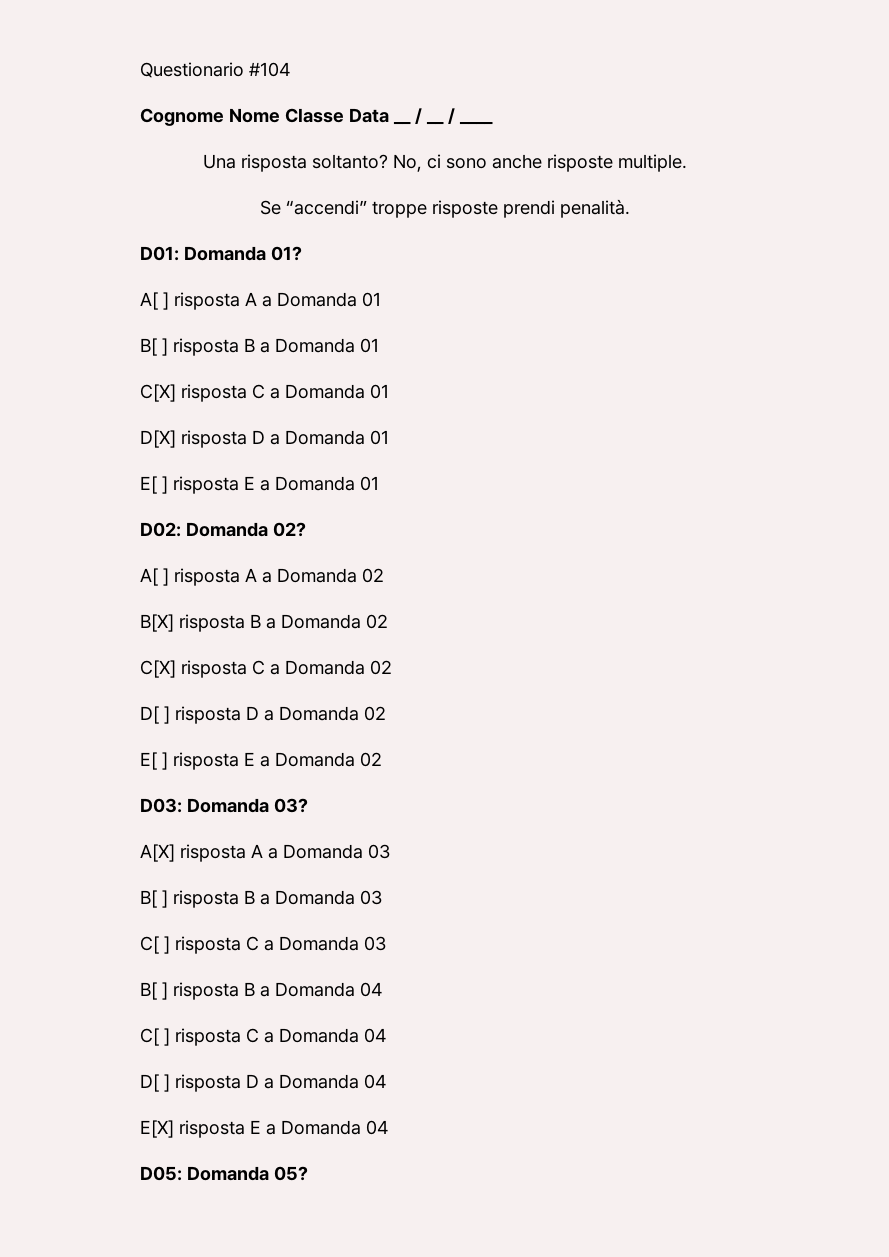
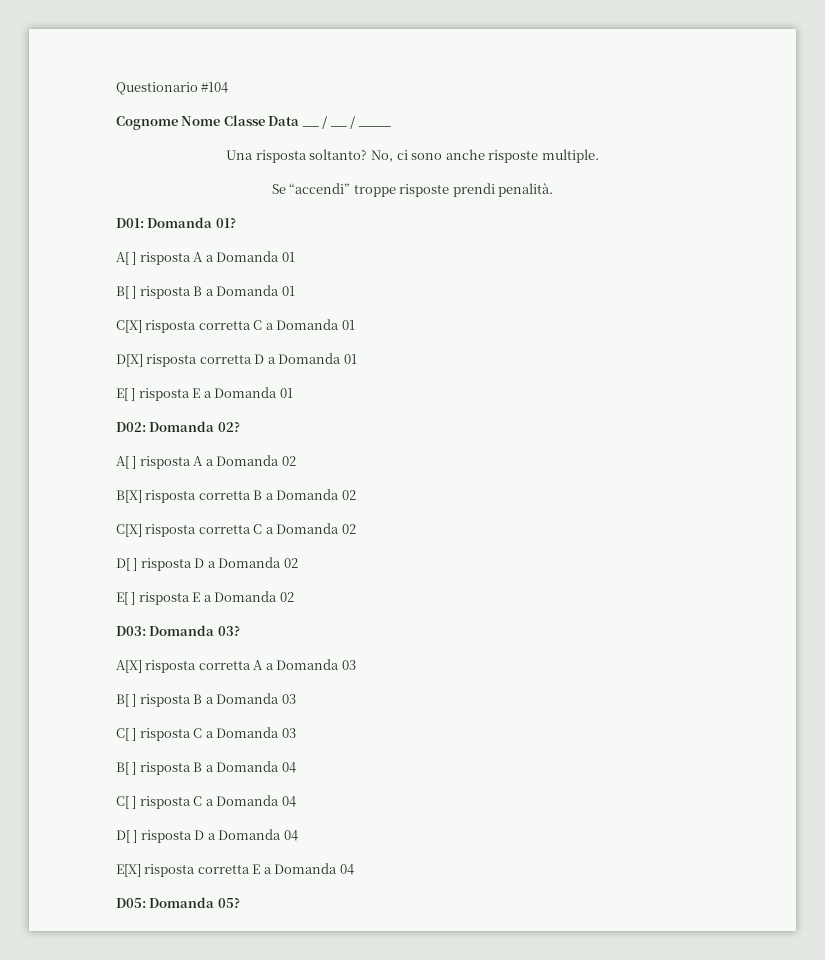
- C[X] risposta C a Domanda 01
+ C[X] risposta corretta C a Domanda 01
- D[X] risposta D a Domanda 01
+ D[X] risposta corretta D a Domanda 01
- B[X] risposta B a Domanda 02
+ B[X] risposta corretta B a Domanda 02
- C[X] risposta C a Domanda 02
+ C[X] risposta corretta C a Domanda 02
- A[X] risposta A a Domanda 03
+ A[X] risposta corretta A a Domanda 03
- E[X] risposta E a Domanda 04
+ E[X] risposta corretta E a Domanda 04

